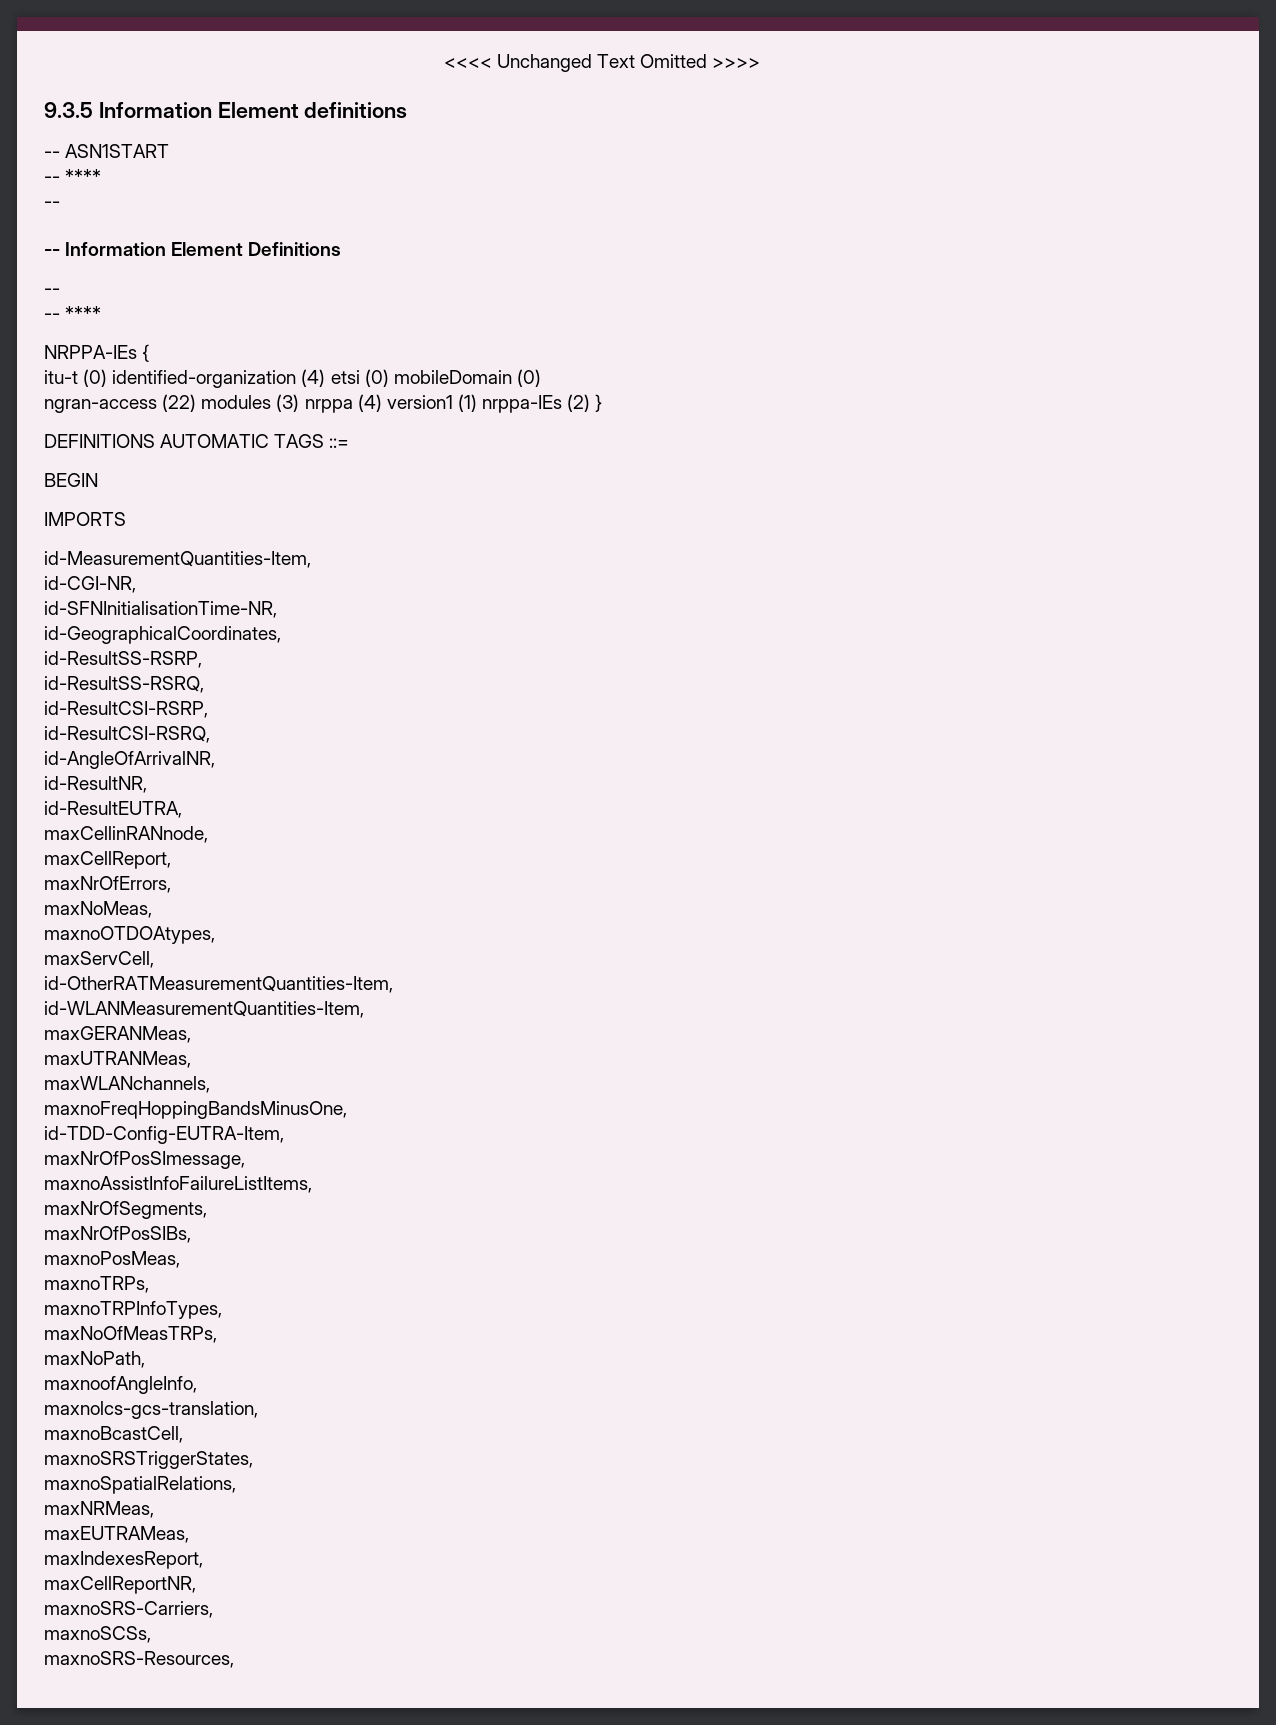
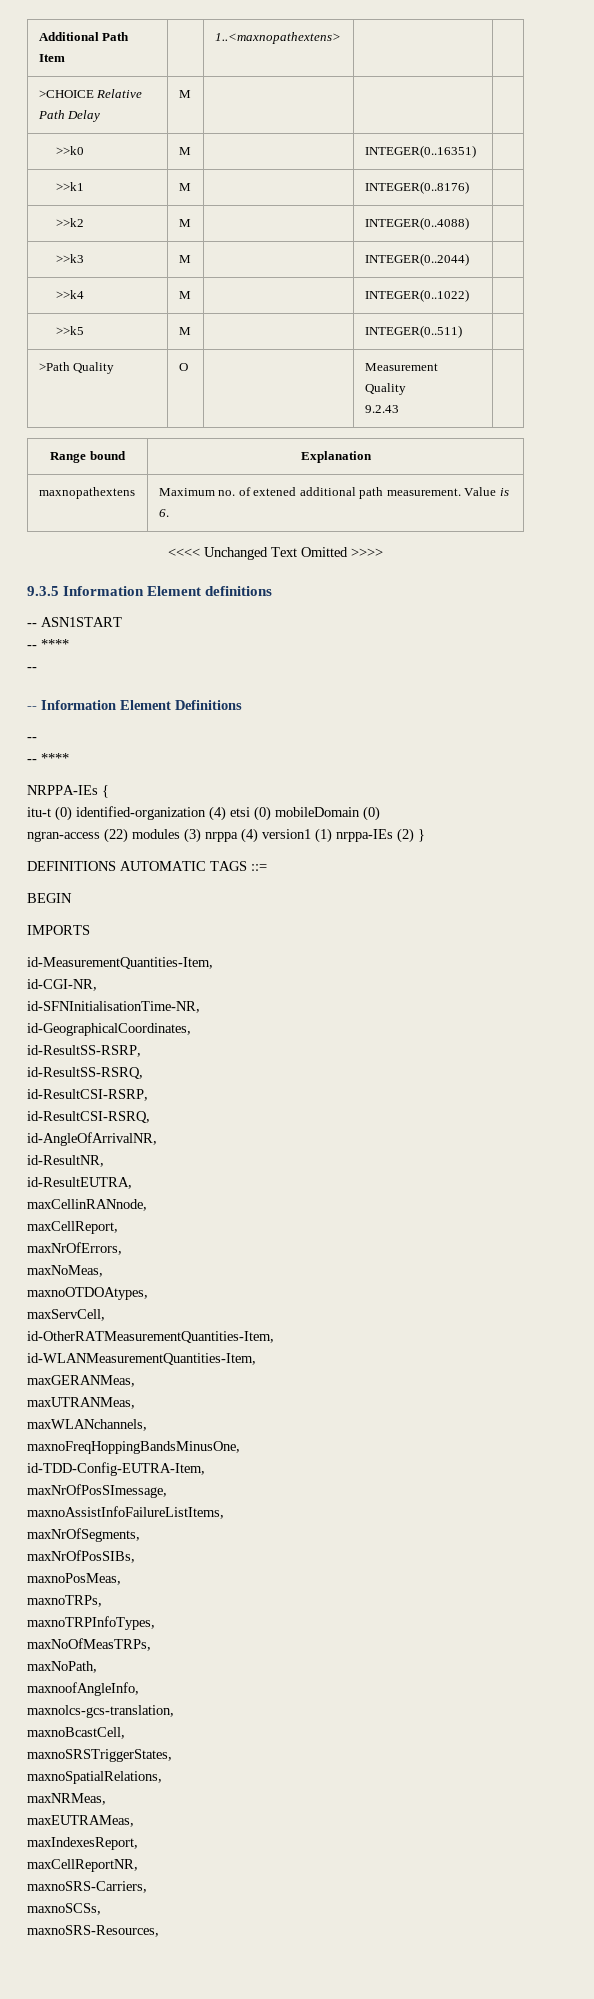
+ Additional Path Item | | 1..<maxnopathextens> | |
+ >CHOICE Relative Path Delay | M | | |
+ >>k0 | M | | INTEGER(0..16351) |
+ >>k1 | M | | INTEGER(0..8176) |
+ >>k2 | M | | INTEGER(0..4088) |
+ >>k3 | M | | INTEGER(0..2044) |
+ >>k4 | M | | INTEGER(0..1022) |
+ >>k5 | M | | INTEGER(0..511) |
+ >Path Quality | O | | Measurement Quality
+ 9.2.43 |
+ Range bound | Explanation
+ maxnopathextens | Maximum no. of extened additional path measurement. Value is 6.

